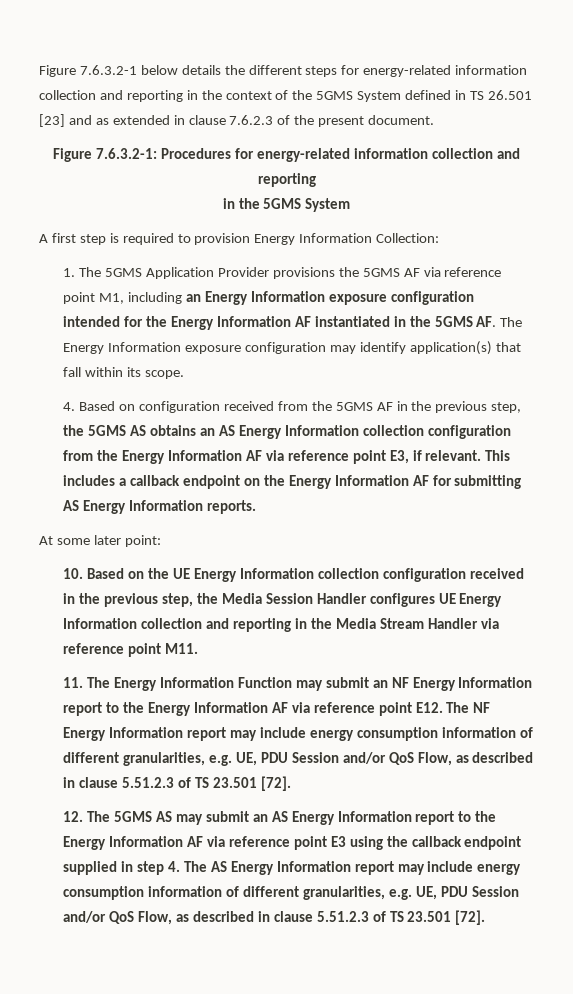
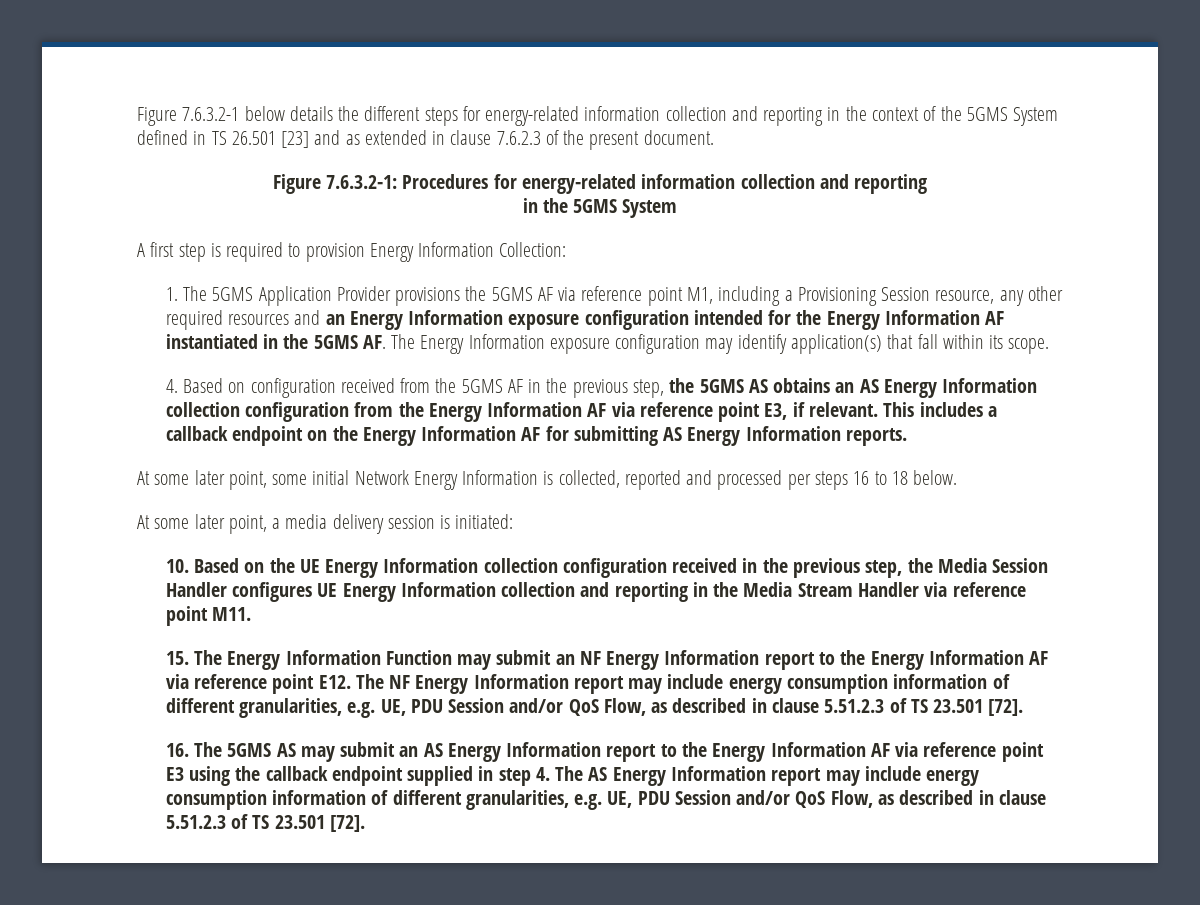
- 1. The 5GMS Application Provider provisions the 5GMS AF via reference point M1, including an Energy Information exposure configuration intended for the Energy Information AF instantiated in the 5GMS AF. The Energy Information exposure configuration may identify application(s) that fall within its scope.
+ 1. The 5GMS Application Provider provisions the 5GMS AF via reference point M1, including a Provisioning Session resource, any other required resources and an Energy Information exposure configuration intended for the Energy Information AF instantiated in the 5GMS AF. The Energy Information exposure configuration may identify application(s) that fall within its scope.
- At some later point:
+ At some later point, some initial Network Energy Information is collected, reported and processed per steps 16 to 18 below.
+ At some later point, a media delivery session is initiated:
- 11. The Energy Information Function may submit an NF Energy Information report to the Energy Information AF via reference point E12. The NF Energy Information report may include energy consumption information of different granularities, e.g. UE, PDU Session and/or QoS Flow, as described in clause 5.51.2.3 of TS 23.501 [72].
+ 15. The Energy Information Function may submit an NF Energy Information report to the Energy Information AF via reference point E12. The NF Energy Information report may include energy consumption information of different granularities, e.g. UE, PDU Session and/or QoS Flow, as described in clause 5.51.2.3 of TS 23.501 [72].
- 12. The 5GMS AS may submit an AS Energy Information report to the Energy Information AF via reference point E3 using the callback endpoint supplied in step 4. The AS Energy Information report may include energy consumption information of different granularities, e.g. UE, PDU Session and/or QoS Flow, as described in clause 5.51.2.3 of TS 23.501 [72].
+ 16. The 5GMS AS may submit an AS Energy Information report to the Energy Information AF via reference point E3 using the callback endpoint supplied in step 4. The AS Energy Information report may include energy consumption information of different granularities, e.g. UE, PDU Session and/or QoS Flow, as described in clause 5.51.2.3 of TS 23.501 [72].

